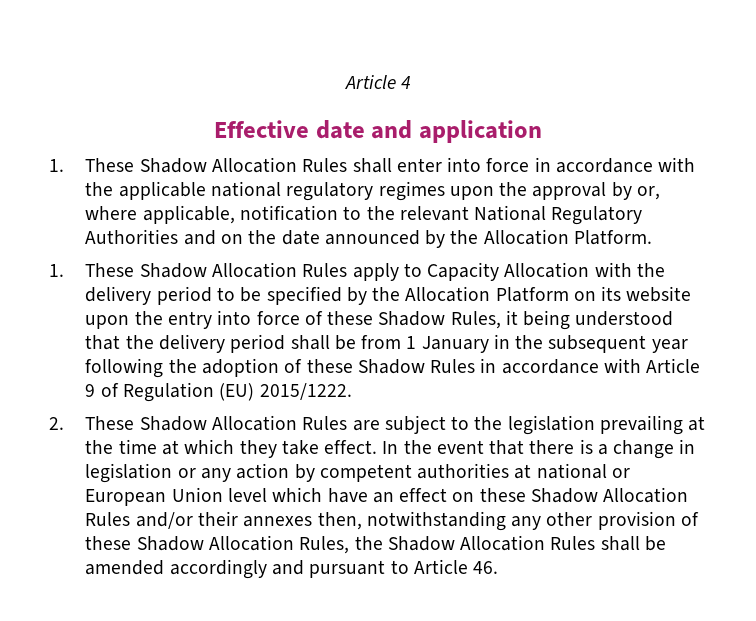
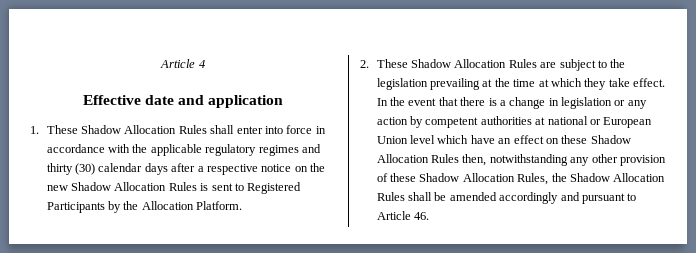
- 1. These Shadow Allocation Rules shall enter into force in accordance with the applicable national regulatory regimes upon the approval by or, where applicable, notification to the relevant National Regulatory Authorities and on the date announced by the Allocation Platform.
- 1. These Shadow Allocation Rules apply to Capacity Allocation with the delivery period to be specified by the Allocation Platform on its website upon the entry into force of these Shadow Rules, it being understood that the delivery period shall be from 1 January in the subsequent year following the adoption of these Shadow Rules in accordance with Article 9 of Regulation (EU) 2015/1222.
+ 1. These Shadow Allocation Rules shall enter into force in accordance with the applicable regulatory regimes and thirty (30) calendar days after a respective notice on the new Shadow Allocation Rules is sent to Registered Participants by the Allocation Platform.
- In the event that there is a change in legislation or any action by competent authorities at national or European Union level which have an effect on these Shadow Allocation Rules and/or their annexes then, notwithstanding any other provision of these Shadow Allocation Rules, the Shadow Allocation Rules shall be amended accordingly and pursuant to Article 46.
+ In the event that there is a change in legislation or any action by competent authorities at national or European Union level which have an effect on these Shadow Allocation Rules then, notwithstanding any other provision of these Shadow Allocation Rules, the Shadow Allocation Rules shall be amended accordingly and pursuant to Article 46.

